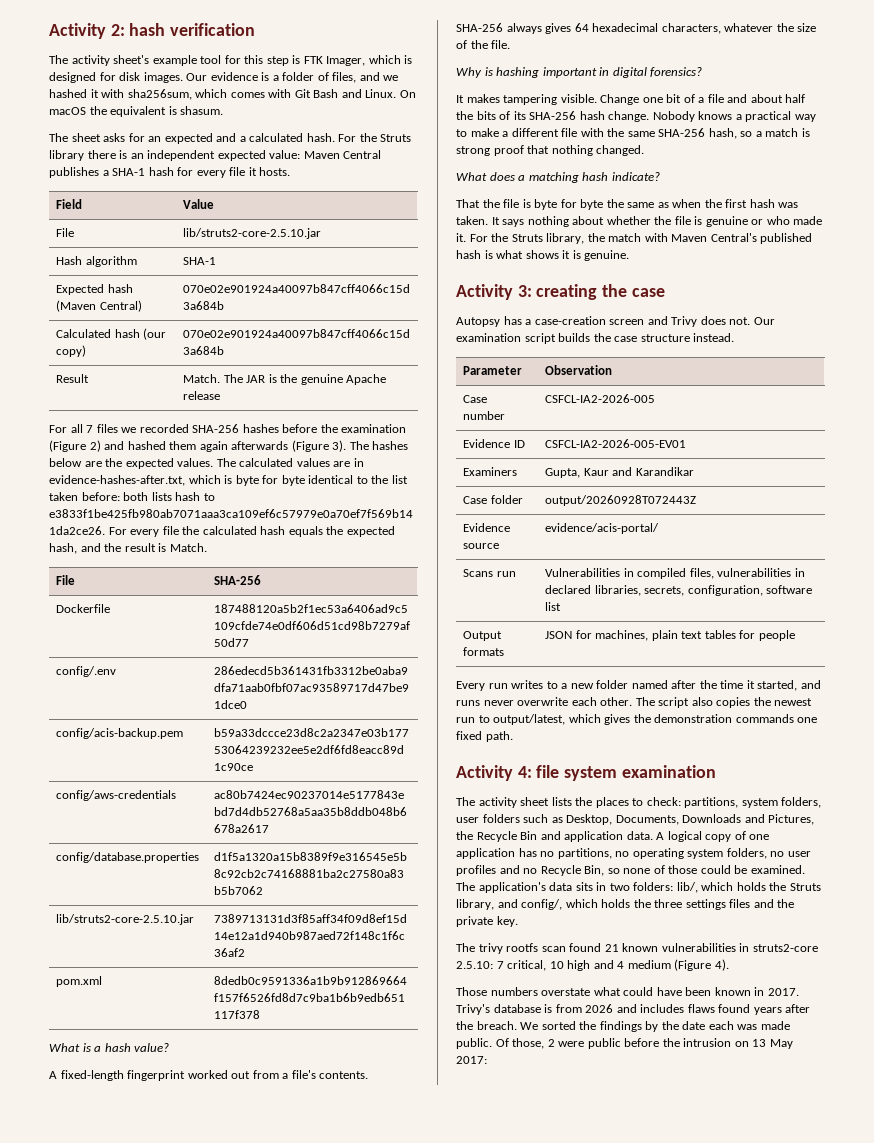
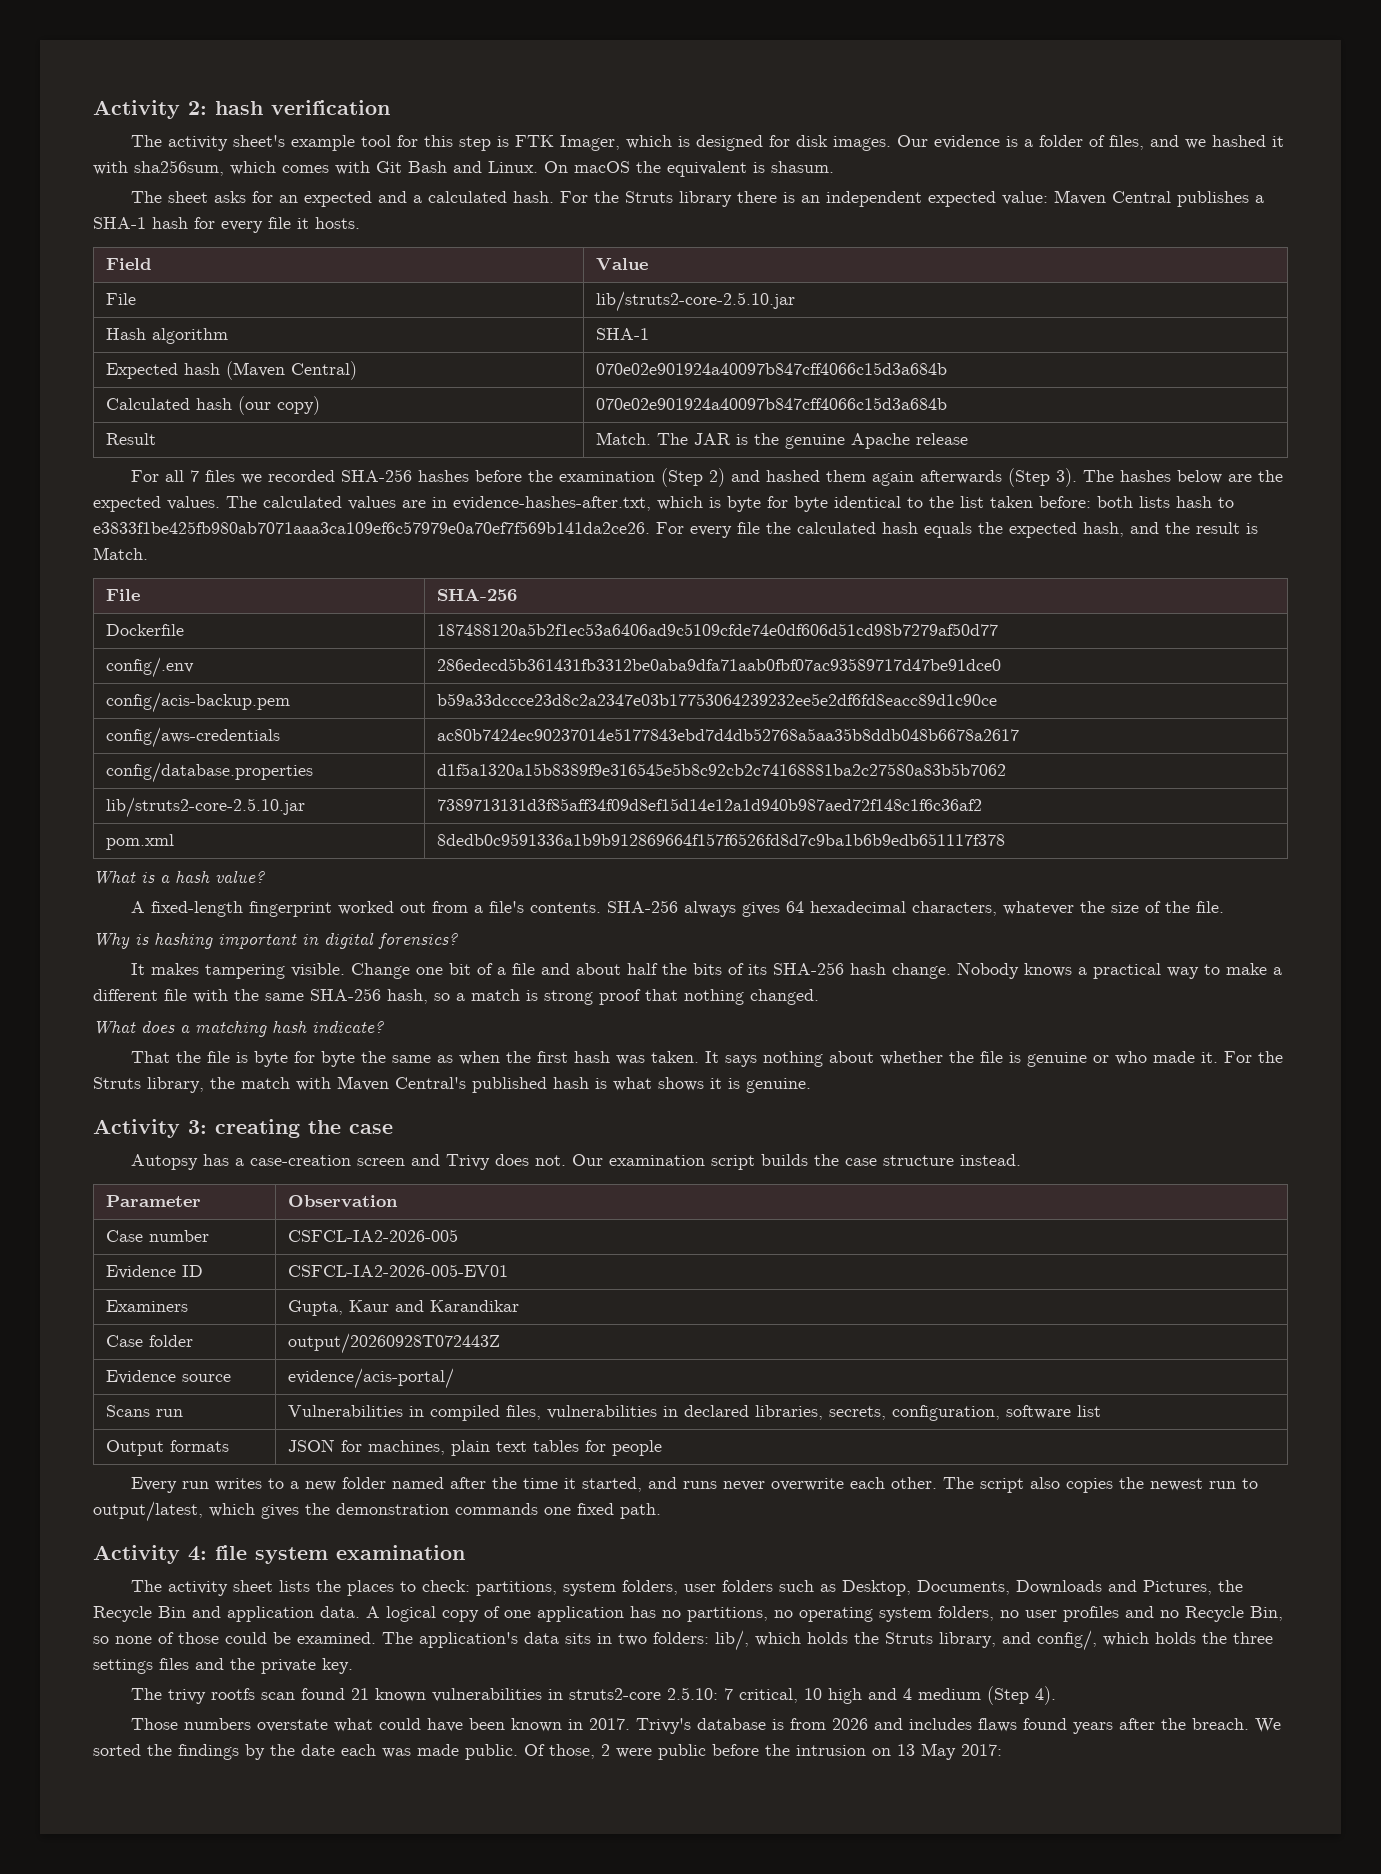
- For all 7 files we recorded SHA-256 hashes before the examination (Figure 2) and hashed them again afterwards (Figure 3).
+ For all 7 files we recorded SHA-256 hashes before the examination (Step 2) and hashed them again afterwards (Step 3).
- The trivy rootfs scan found 21 known vulnerabilities in struts2-core 2.5.10: 7 critical, 10 high and 4 medium (Figure 4).
+ The trivy rootfs scan found 21 known vulnerabilities in struts2-core 2.5.10: 7 critical, 10 high and 4 medium (Step 4).

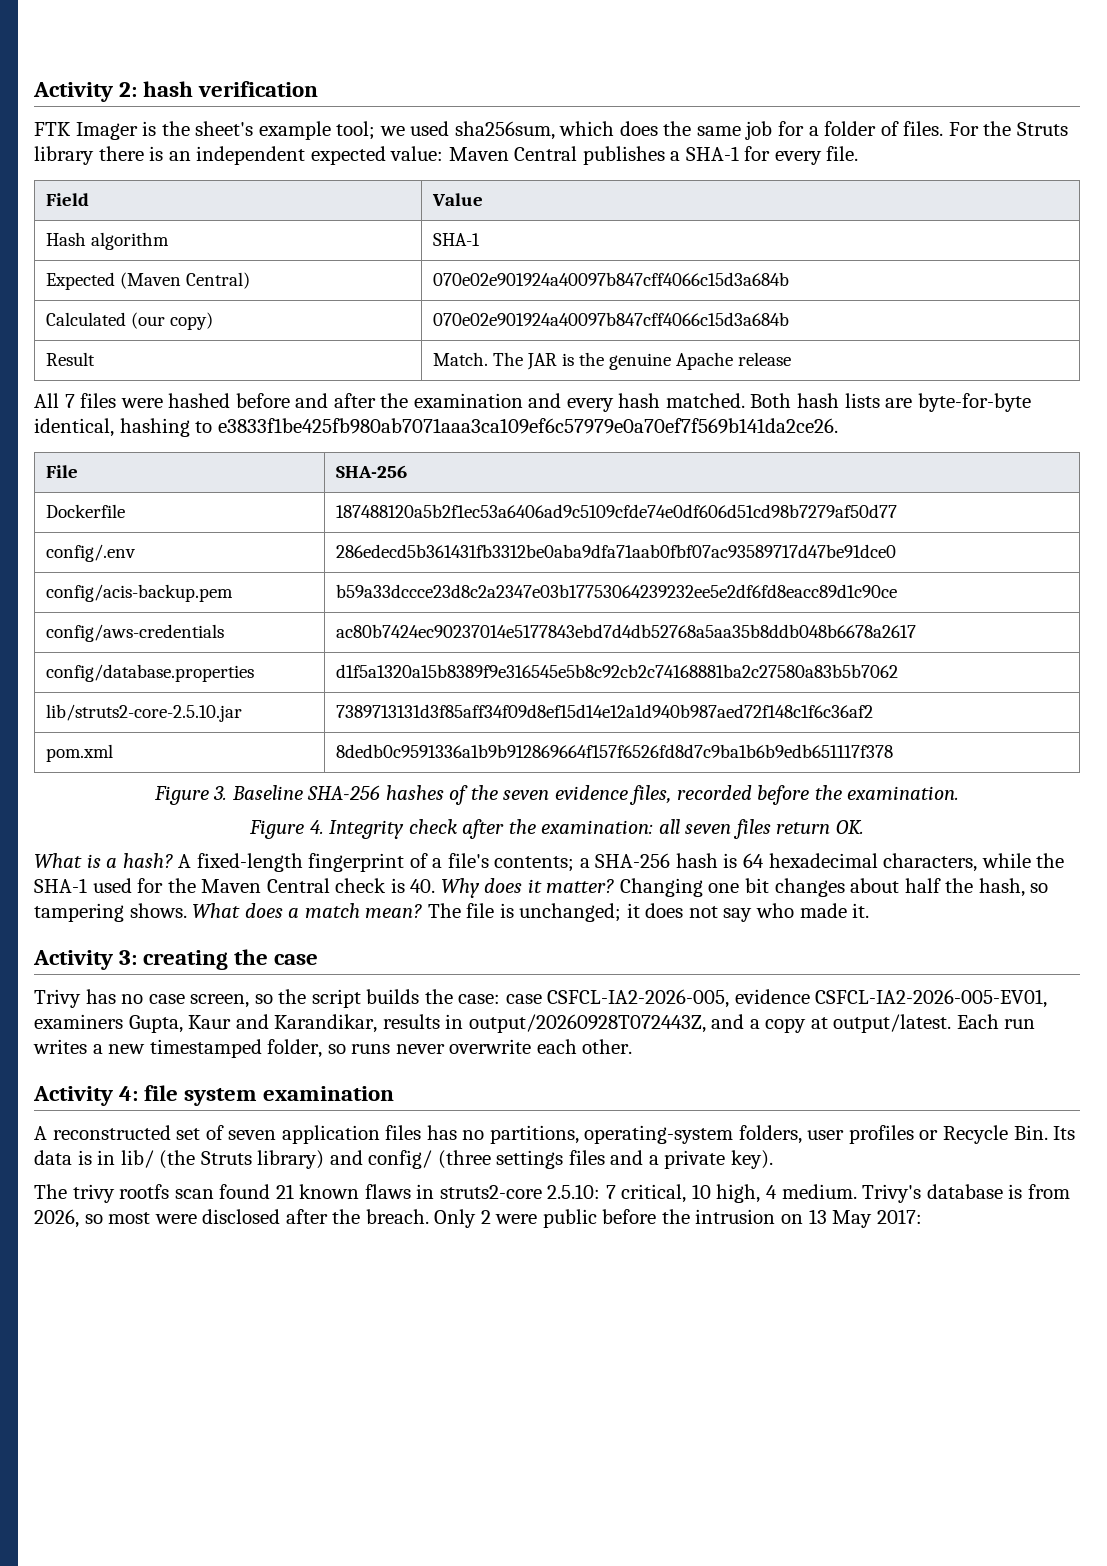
- The activity sheet's example tool for this step is FTK Imager, which is designed for disk images. Our evidence is a folder of files, and we hashed it with sha256sum, which comes with Git Bash and Linux. On macOS the equivalent is shasum.
- The sheet asks for an expected and a calculated hash.
+ FTK Imager is the sheet's example tool; we used sha256sum, which does the same job for a folder of files.
- For the Struts library there is an independent expected value: Maven Central publishes a SHA-1 hash for every file it hosts.
+ For the Struts library there is an independent expected value: Maven Central publishes a SHA-1 for every file.
- File | lib/struts2-core-2.5.10.jar
- Expected hash (Maven Central) | 070e02e901924a40097b847cff4066c15d3a684b
+ Expected (Maven Central) | 070e02e901924a40097b847cff4066c15d3a684b
- Calculated hash (our copy) | 070e02e901924a40097b847cff4066c15d3a684b
+ Calculated (our copy) | 070e02e901924a40097b847cff4066c15d3a684b
- For all 7 files we recorded SHA-256 hashes before the examination (Step 2) and hashed them again afterwards (Step 3). The hashes below are the expected values. The calculated values are in evidence-hashes-after.txt, which is byte for byte identical to the list taken before: both lists hash to e3833f1be425fb980ab7071aaa3ca109ef6c57979e0a70ef7f569b141da2ce26. For every file the calculated hash equals the expected hash, and the result is Match.
+ All 7 files were hashed before and after the examination and every hash matched. Both hash lists are byte-for-byte identical, hashing to e3833f1be425fb980ab7071aaa3ca109ef6c57979e0a70ef7f569b141da2ce26.
+ Figure 3. Baseline SHA-256 hashes of the seven evidence files, recorded before the examination.
+ Figure 4. Integrity check after the examination: all seven files return OK.
- What is a hash value?
- A fixed-length fingerprint worked out from a file's contents. SHA-256 always gives 64 hexadecimal characters, whatever the size of the file.
- Why is hashing important in digital forensics?
- It makes tampering visible. Change one bit of a file and about half the bits of its SHA-256 hash change. Nobody knows a practical way to make a different file with the same SHA-256 hash, so a match is strong proof that nothing changed.
- What does a matching hash indicate?
- That the file is byte for byte the same as when the first hash was taken. It says nothing about whether the file is genuine or who made it. For the Struts library, the match with Maven Central's published hash is what shows it is genuine.
+ What is a hash? A fixed-length fingerprint of a file's contents; a SHA-256 hash is 64 hexadecimal characters, while the SHA-1 used for the Maven Central check is 40. Why does it matter? Changing one bit changes about half the hash, so tampering shows. What does a match mean? The file is unchanged; it does not say who made it.
- Autopsy has a case-creation screen and Trivy does not. Our examination script builds the case structure instead.
- Parameter | Observation
- Case number | CSFCL-IA2-2026-005
- Evidence ID | CSFCL-IA2-2026-005-EV01
- Examiners | Gupta, Kaur and Karandikar
- Case folder | output/20260928T072443Z
- Evidence source | evidence/acis-portal/
- Scans run | Vulnerabilities in compiled files, vulnerabilities in declared libraries, secrets, configuration, software list
- Output formats | JSON for machines, plain text tables for people
- Every run writes to a new folder named after the time it started, and runs never overwrite each other. The script also copies the newest run to output/latest, which gives the demonstration commands one fixed path.
+ Trivy has no case screen, so the script builds the case: case CSFCL-IA2-2026-005, evidence CSFCL-IA2-2026-005-EV01, examiners Gupta, Kaur and Karandikar, results in output/20260928T072443Z, and a copy at output/latest. Each run writes a new timestamped folder, so runs never overwrite each other.
- The activity sheet lists the places to check: partitions, system folders, user folders such as Desktop, Documents, Downloads and Pictures, the Recycle Bin and application data. A logical copy of one application has no partitions, no operating system folders, no user profiles and no Recycle Bin, so none of those could be examined. The application's data sits in two folders: lib/, which holds the Struts library, and config/, which holds the three settings files and the private key.
+ A reconstructed set of seven application files has no partitions, operating-system folders, user profiles or Recycle Bin. Its data is in lib/ (the Struts library) and config/ (three settings files and a private key).
- The trivy rootfs scan found 21 known vulnerabilities in struts2-core 2.5.10: 7 critical, 10 high and 4 medium (Step 4).
- Those numbers overstate what could have been known in 2017. Trivy's database is from 2026 and includes flaws found years after the breach. We sorted the findings by the date each was made public. Of those, 2 were public before the intrusion on 13 May 2017:
+ The trivy rootfs scan found 21 known flaws in struts2-core 2.5.10: 7 critical, 10 high, 4 medium. Trivy's database is from 2026, so most were disclosed after the breach. Only 2 were public before the intrusion on 13 May 2017:

